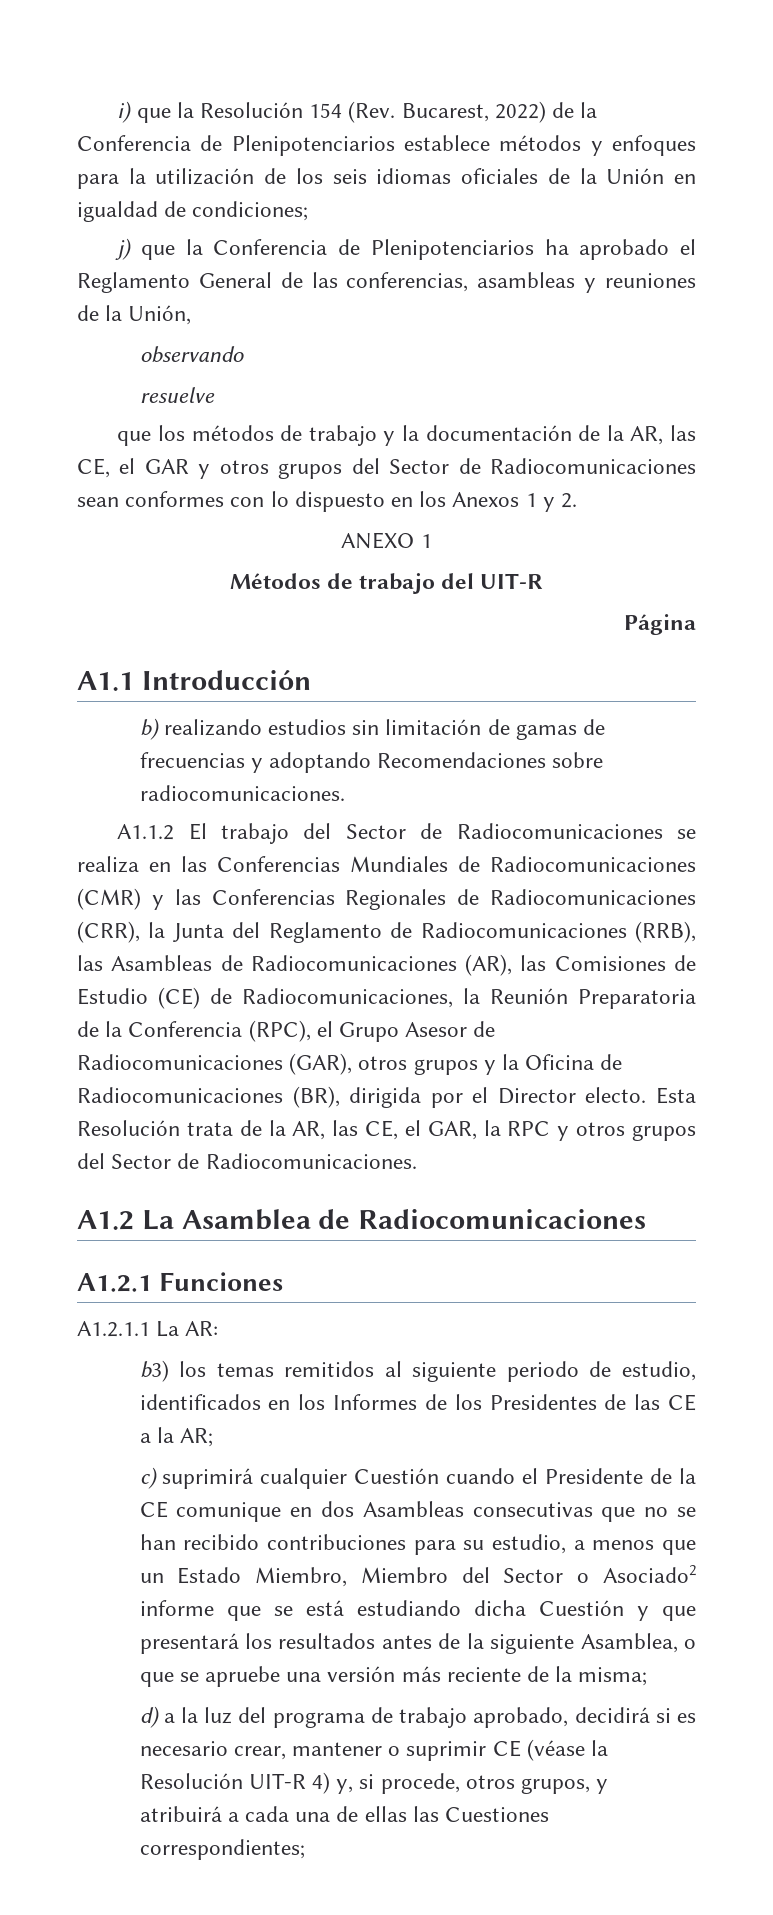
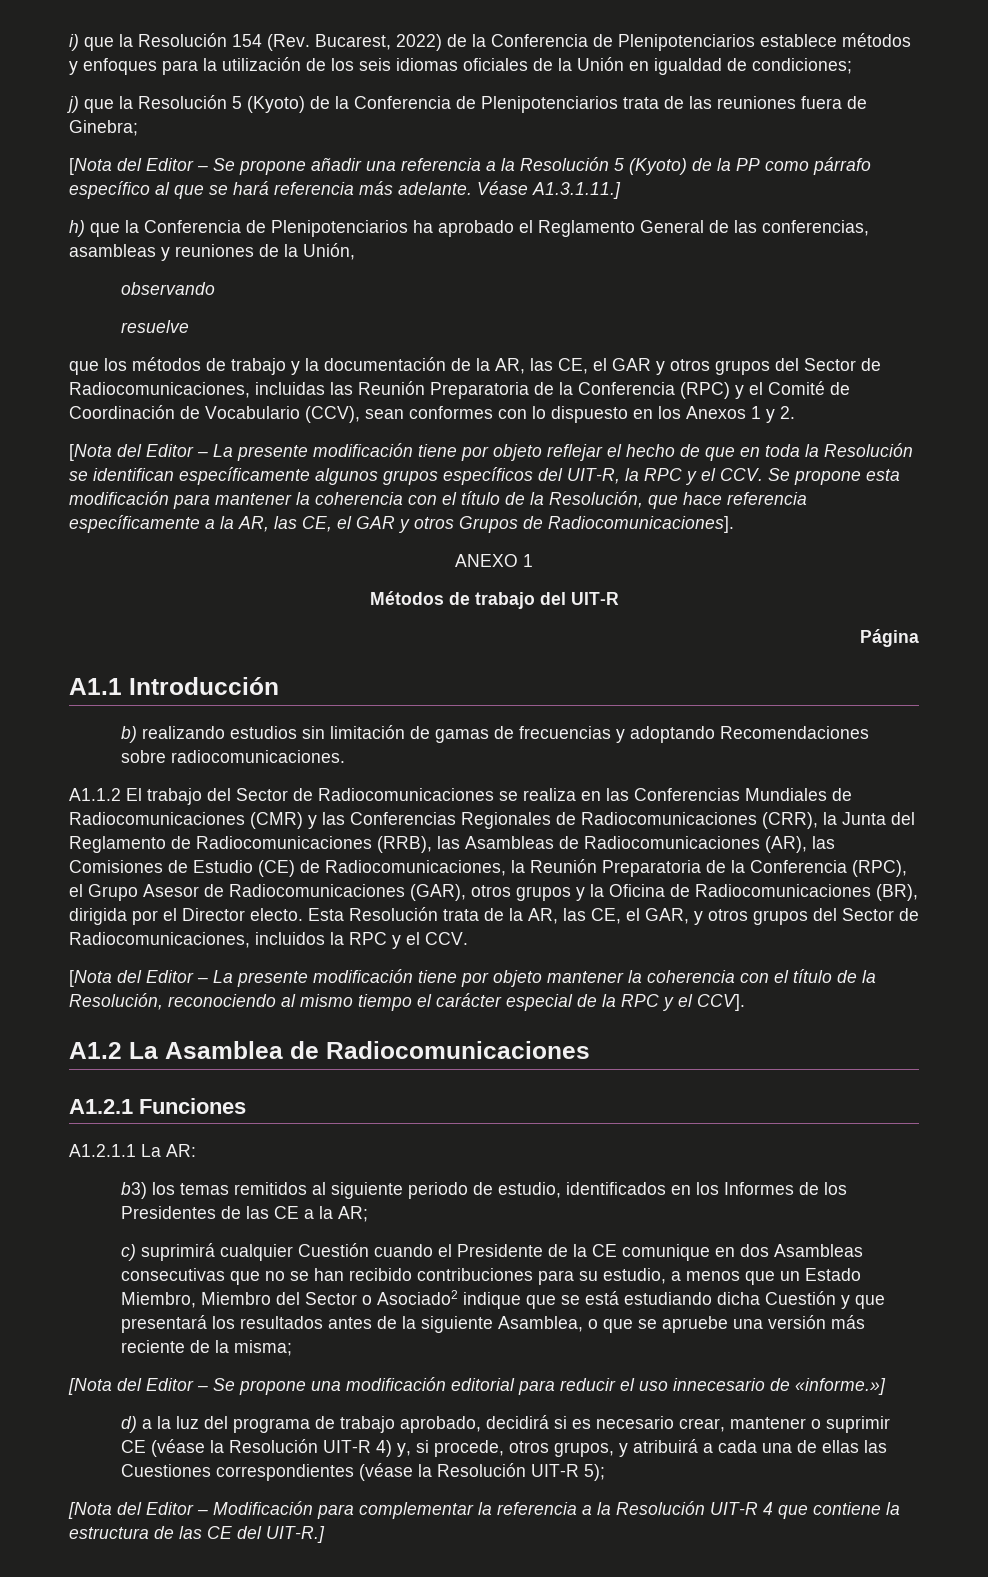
- j) que la Conferencia de Plenipotenciarios ha aprobado el Reglamento General de las conferencias, asambleas y reuniones de la Unión,
+ j) que la Resolución 5 (Kyoto) de la Conferencia de Plenipotenciarios trata de las reuniones fuera de Ginebra;
+ [Nota del Editor – Se propone añadir una referencia a la Resolución 5 (Kyoto) de la PP como párrafo específico al que se hará referencia más adelante. Véase A1.3.1.11.]
+ h) que la Conferencia de Plenipotenciarios ha aprobado el Reglamento General de las conferencias, asambleas y reuniones de la Unión,
- que los métodos de trabajo y la documentación de la AR, las CE, el GAR y otros grupos del Sector de Radiocomunicaciones sean conformes con lo dispuesto en los Anexos 1 y 2.
+ que los métodos de trabajo y la documentación de la AR, las CE, el GAR y otros grupos del Sector de Radiocomunicaciones, incluidas las Reunión Preparatoria de la Conferencia (RPC) y el Comité de Coordinación de Vocabulario (CCV), sean conformes con lo dispuesto en los Anexos 1 y 2.
+ [Nota del Editor – La presente modificación tiene por objeto reflejar el hecho de que en toda la Resolución se identifican específicamente algunos grupos específicos del UIT-R, la RPC y el CCV. Se propone esta modificación para mantener la coherencia con el título de la Resolución, que hace referencia específicamente a la AR, las CE, el GAR y otros Grupos de Radiocomunicaciones].
- Esta Resolución trata de la AR, las CE, el GAR, la RPC y otros grupos del Sector de Radiocomunicaciones.
+ Esta Resolución trata de la AR, las CE, el GAR, y otros grupos del Sector de Radiocomunicaciones, incluidos la RPC y el CCV.
+ [Nota del Editor – La presente modificación tiene por objeto mantener la coherencia con el título de la Resolución, reconociendo al mismo tiempo el carácter especial de la RPC y el CCV].
- c) suprimirá cualquier Cuestión cuando el Presidente de la CE comunique en dos Asambleas consecutivas que no se han recibido contribuciones para su estudio, a menos que un Estado Miembro, Miembro del Sector o Asociado2 informe que se está estudiando dicha Cuestión y que presentará los resultados antes de la siguiente Asamblea, o que se apruebe una versión más reciente de la misma;
+ c) suprimirá cualquier Cuestión cuando el Presidente de la CE comunique en dos Asambleas consecutivas que no se han recibido contribuciones para su estudio, a menos que un Estado Miembro, Miembro del Sector o Asociado2 indique que se está estudiando dicha Cuestión y que presentará los resultados antes de la siguiente Asamblea, o que se apruebe una versión más reciente de la misma;
+ [Nota del Editor – Se propone una modificación editorial para reducir el uso innecesario de «informe.»]
- d) a la luz del programa de trabajo aprobado, decidirá si es necesario crear, mantener o suprimir CE (véase la Resolución UIT-R 4) y, si procede, otros grupos, y atribuirá a cada una de ellas las Cuestiones correspondientes;
+ d) a la luz del programa de trabajo aprobado, decidirá si es necesario crear, mantener o suprimir CE (véase la Resolución UIT-R 4) y, si procede, otros grupos, y atribuirá a cada una de ellas las Cuestiones correspondientes (véase la Resolución UIT-R 5);
+ [Nota del Editor – Modificación para complementar la referencia a la Resolución UIT-R 4 que contiene la estructura de las CE del UIT-R.]

